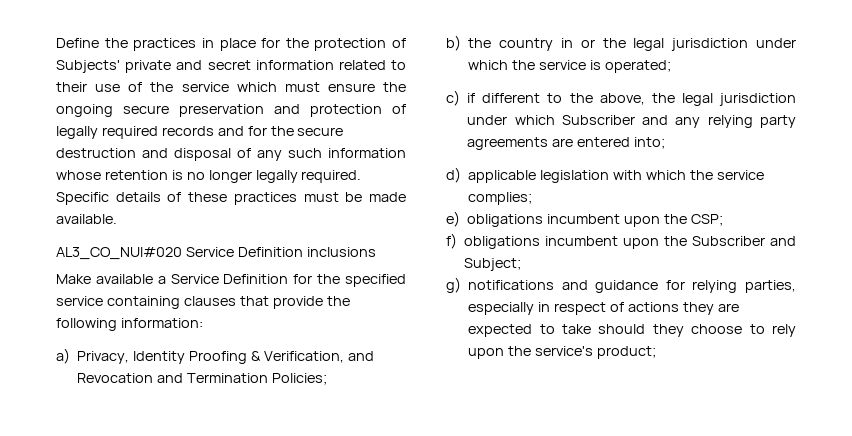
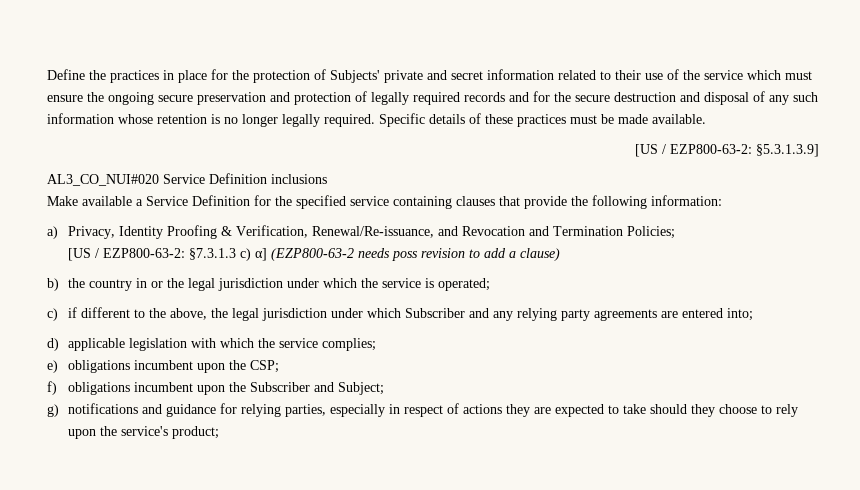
+ [US / EZP800-63-2: §5.3.1.3.9]
- a) Privacy, Identity Proofing & Verification, and Revocation and Termination Policies;
+ a) Privacy, Identity Proofing & Verification, Renewal/Re-issuance, and Revocation and Termination Policies;
+ [US / EZP800-63-2: §7.3.1.3 c) α] (EZP800-63-2 needs poss revision to add a clause)

